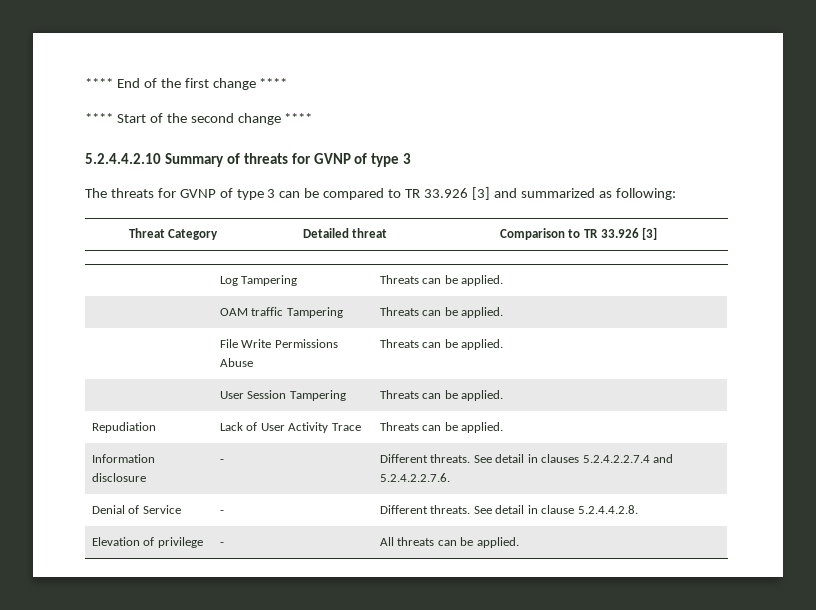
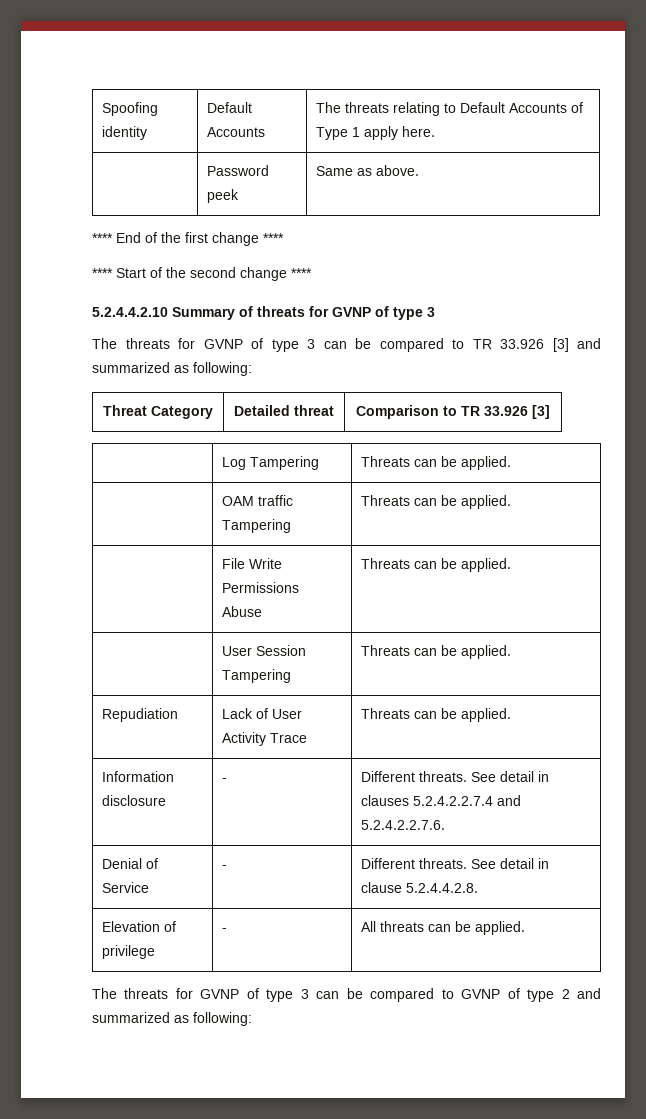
+ Spoofing identity | Default Accounts | The threats relating to Default Accounts of Type 1 apply here.
+ | Password peek | Same as above.
+ The threats for GVNP of type 3 can be compared to GVNP of type 2 and summarized as following:

